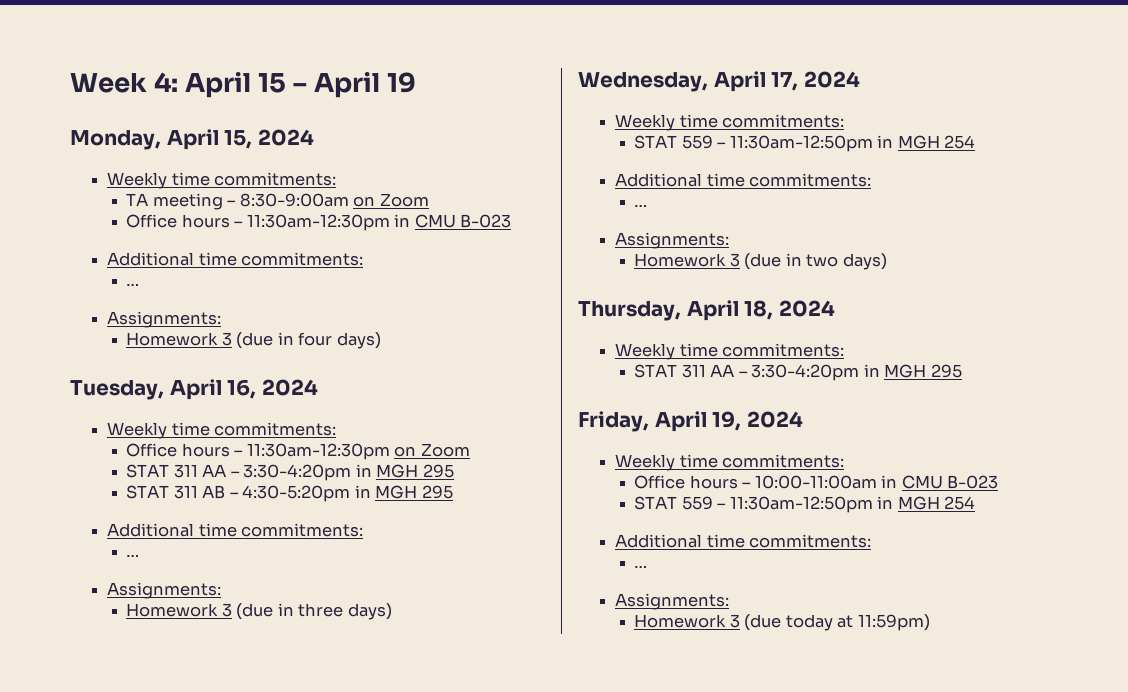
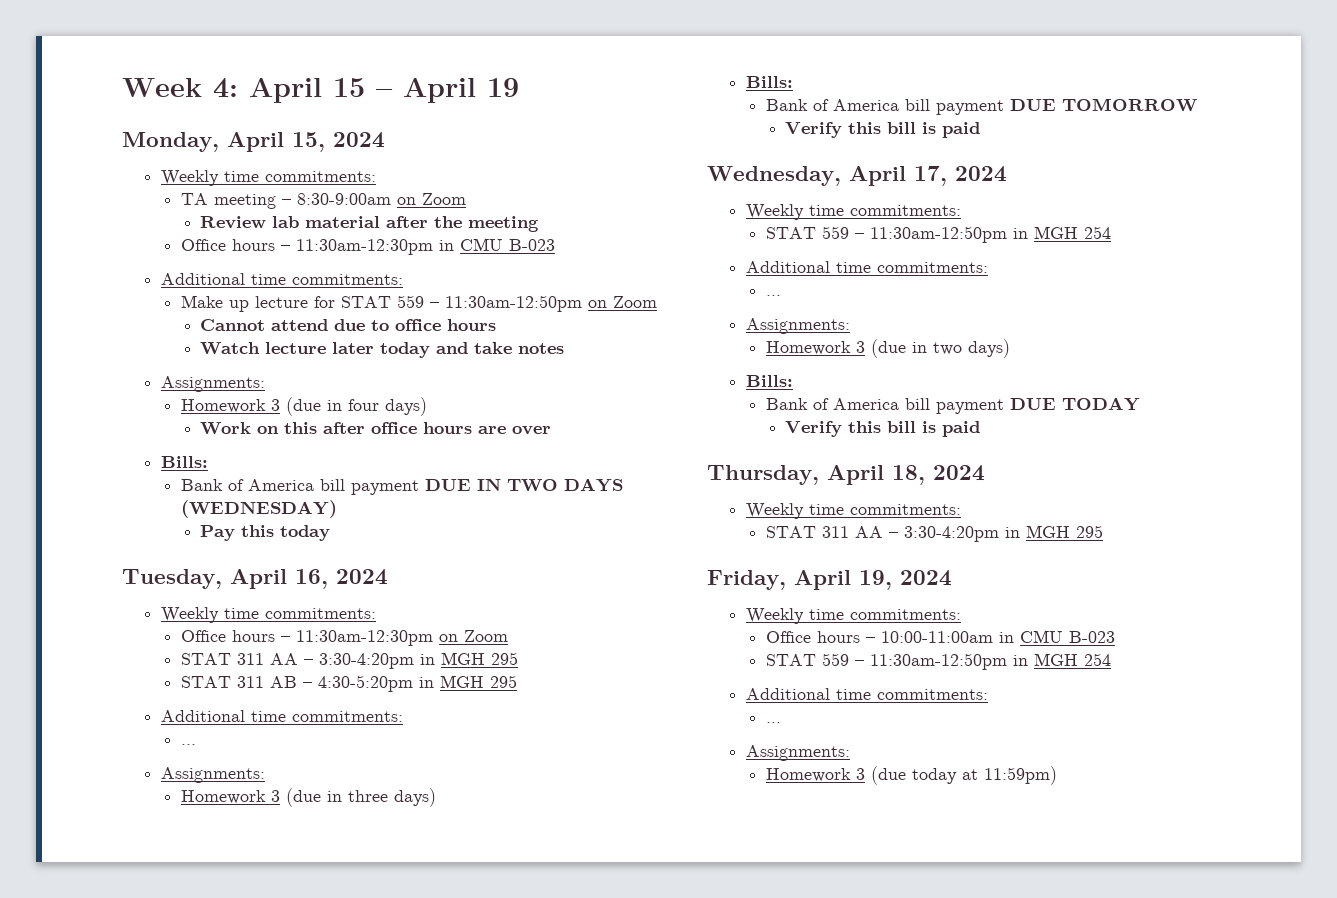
+ Review lab material after the meeting
  Office hours – 11:30am-12:30pm in CMU B-023
  Additional time commitments:
- …
+ Make up lecture for STAT 559 – 11:30am-12:50pm on Zoom
+ Cannot attend due to office hours
+ Watch lecture later today and take notes
+ Work on this after office hours are over
+ Bills:
+ Bank of America bill payment DUE IN TWO DAYS (WEDNESDAY)
+ Pay this today
  Homework 3 (due in three days)
+ Bills:
+ Bank of America bill payment DUE TOMORROW
+ Verify this bill is paid
  Homework 3 (due in two days)
+ Bills:
+ Bank of America bill payment DUE TODAY
+ Verify this bill is paid

